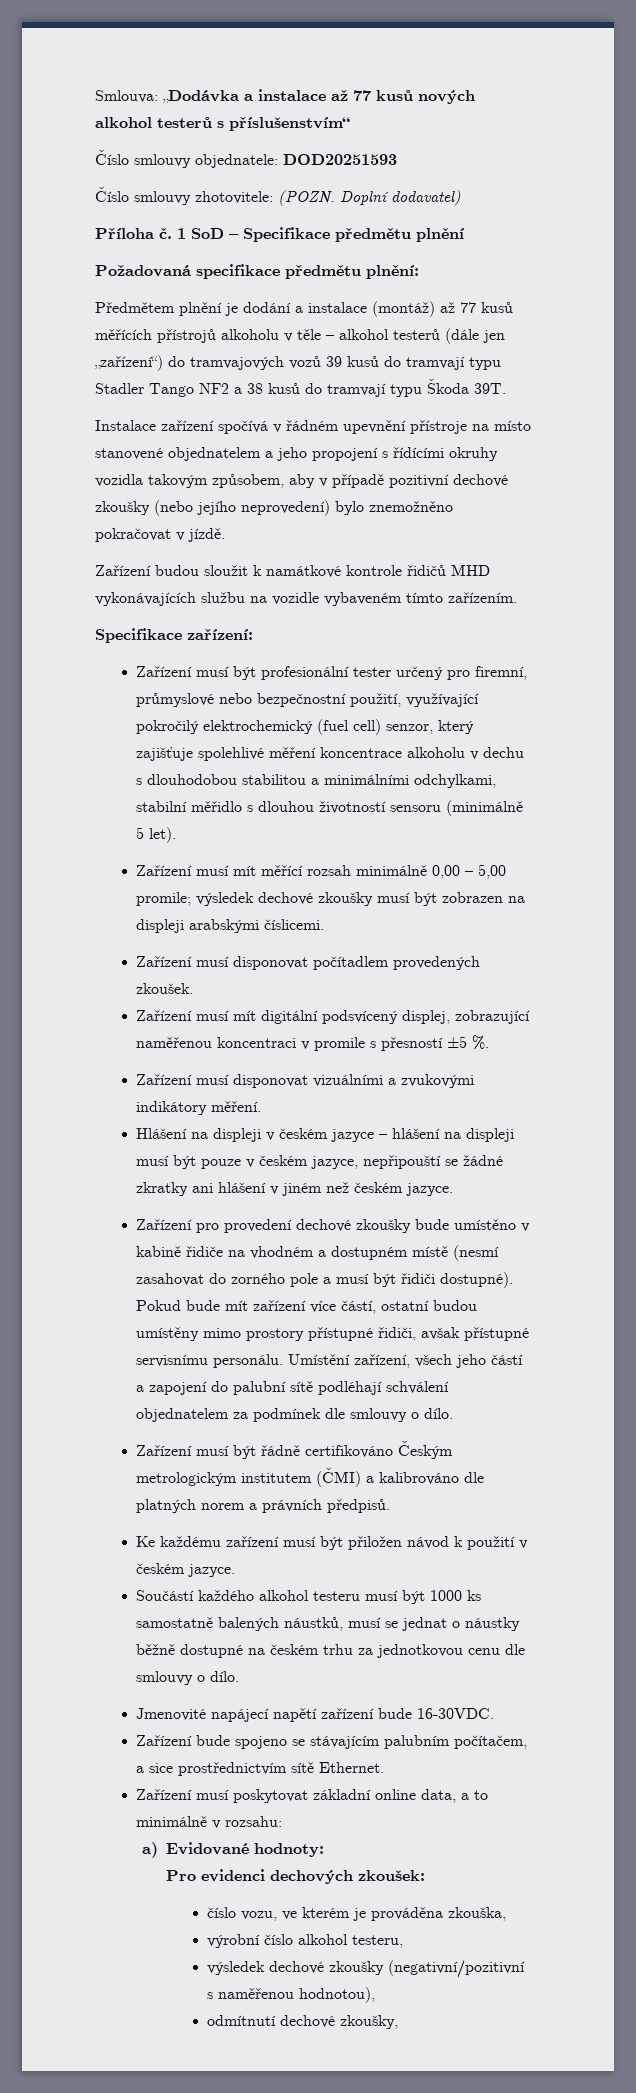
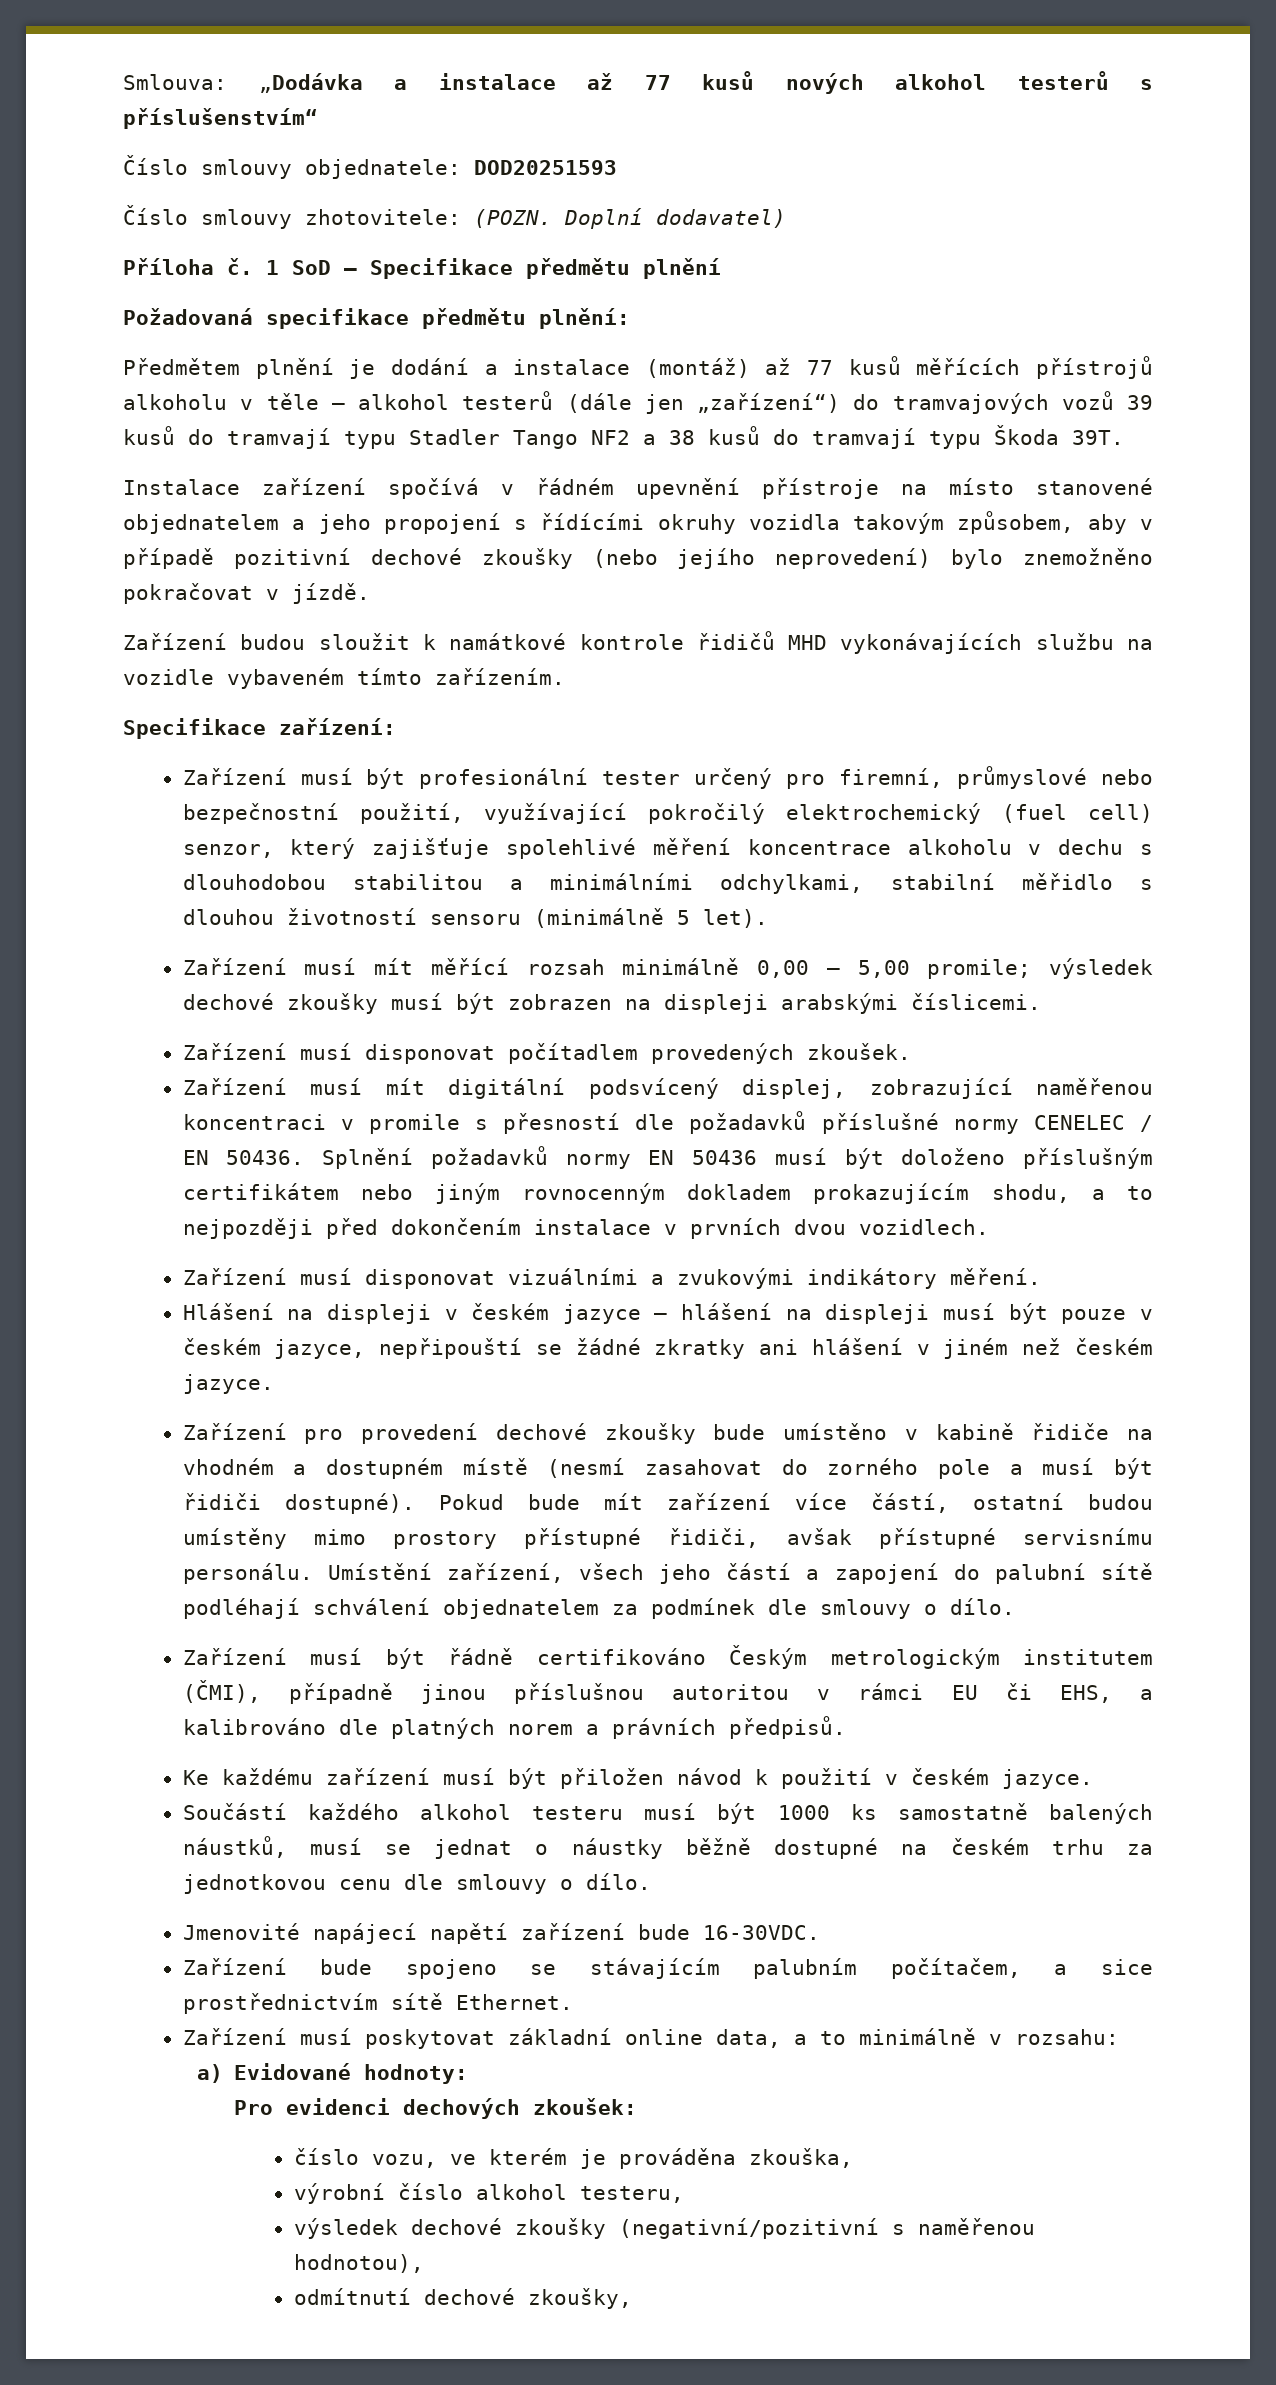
- Zařízení musí mít digitální podsvícený displej, zobrazující naměřenou koncentraci v promile s přesností ±5 %.
+ Zařízení musí mít digitální podsvícený displej, zobrazující naměřenou koncentraci v promile s přesností dle požadavků příslušné normy CENELEC / EN 50436. Splnění požadavků normy EN 50436 musí být doloženo příslušným certifikátem nebo jiným rovnocenným dokladem prokazujícím shodu, a to nejpozději před dokončením instalace v prvních dvou vozidlech.
- Zařízení musí být řádně certifikováno Českým metrologickým institutem (ČMI) a kalibrováno dle platných norem a právních předpisů.
+ Zařízení musí být řádně certifikováno Českým metrologickým institutem (ČMI), případně jinou příslušnou autoritou v rámci EU či EHS, a kalibrováno dle platných norem a právních předpisů.

